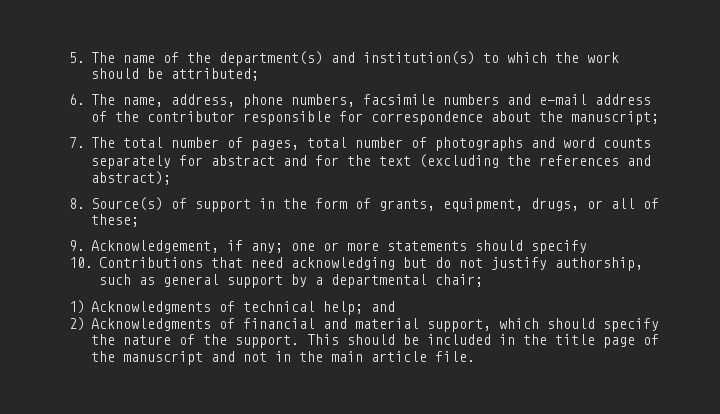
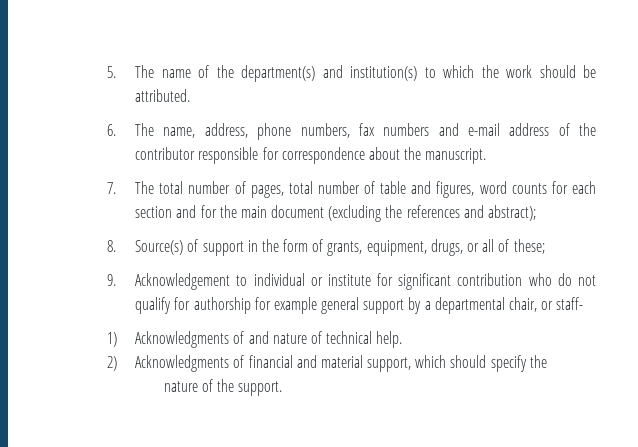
- 5. The name of the department(s) and institution(s) to which the work should be attributed;
+ 5. The name of the department(s) and institution(s) to which the work should be attributed.
- 6. The name, address, phone numbers, facsimile numbers and e-mail address of the contributor responsible for correspondence about the manuscript;
+ 6. The name, address, phone numbers, fax numbers and e-mail address of the contributor responsible for correspondence about the manuscript.
- 7. The total number of pages, total number of photographs and word counts separately for abstract and for the text (excluding the references and abstract);
+ 7. The total number of pages, total number of table and figures, word counts for each section and for the main document (excluding the references and abstract);
- 9. Acknowledgement, if any; one or more statements should specify
- 10. Contributions that need acknowledging but do not justify authorship, such as general support by a departmental chair;
+ 9. Acknowledgement to individual or institute for significant contribution who do not qualify for authorship for example general support by a departmental chair, or staff-
- 1) Acknowledgments of technical help; and
+ 1) Acknowledgments of and nature of technical help.
- 2) Acknowledgments of financial and material support, which should specify the nature of the support. This should be included in the title page of the manuscript and not in the main article file.
+ 2) Acknowledgments of financial and material support, which should specify the
+ nature of the support.

